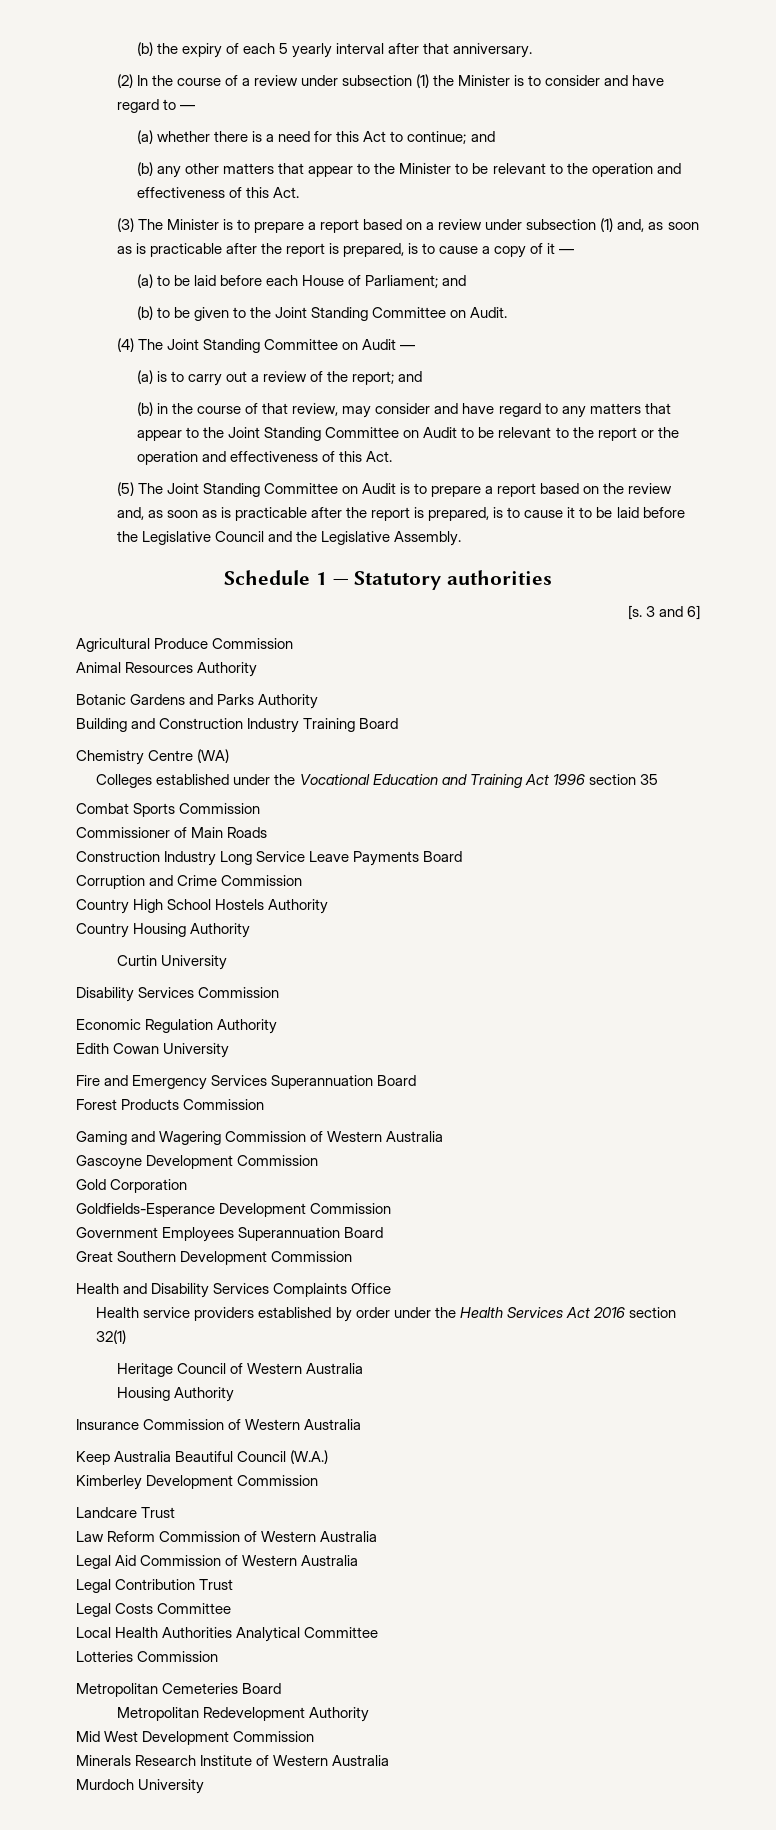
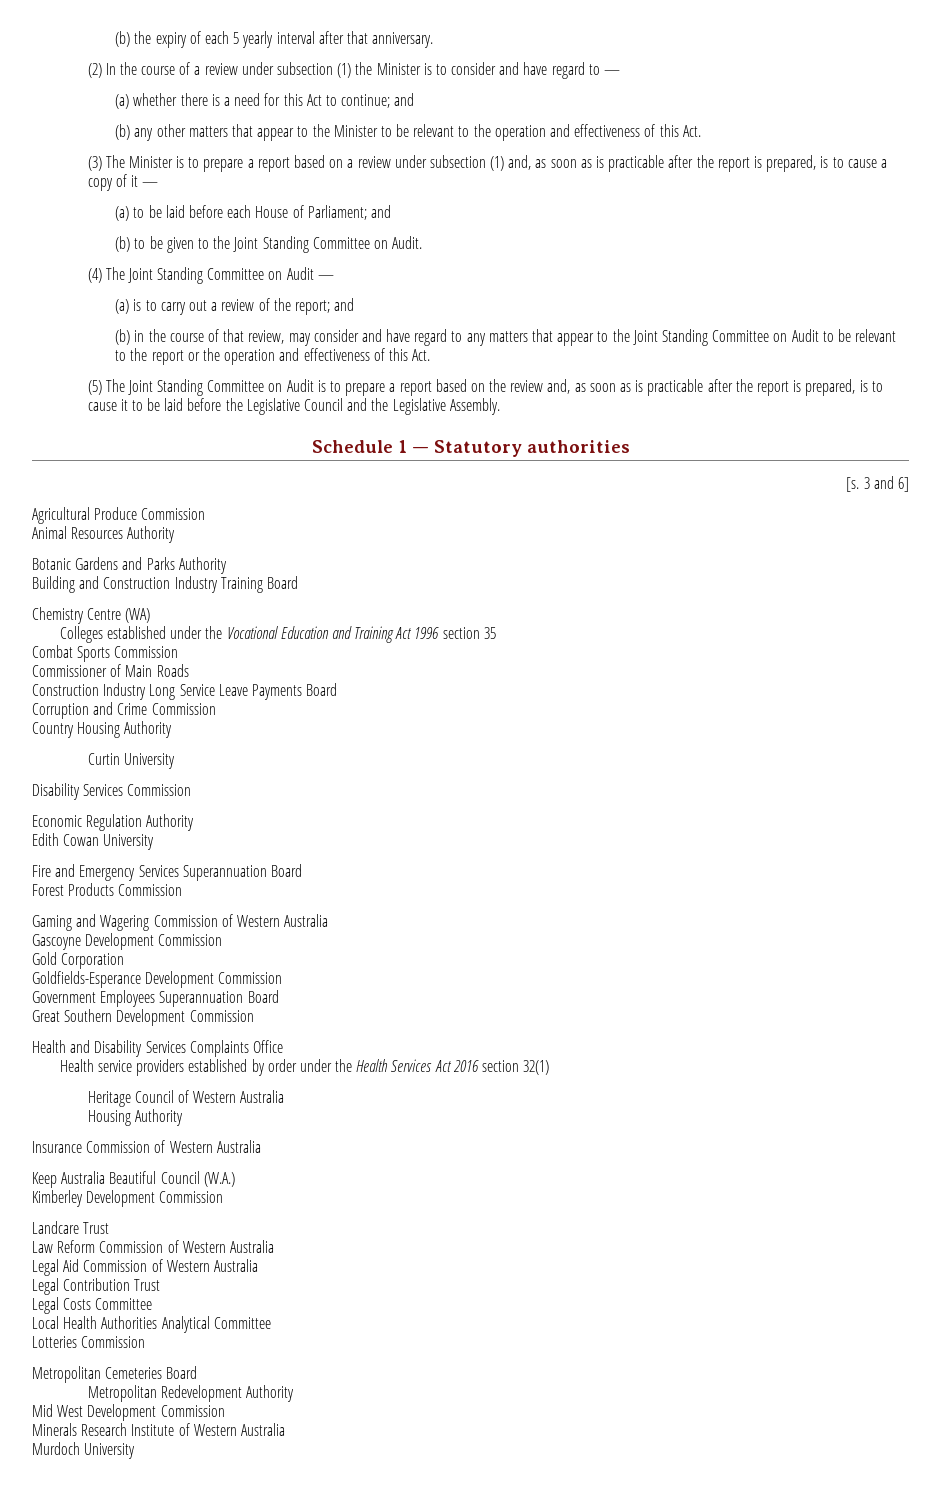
- Country High School Hostels Authority

